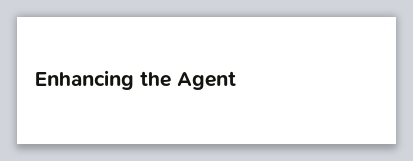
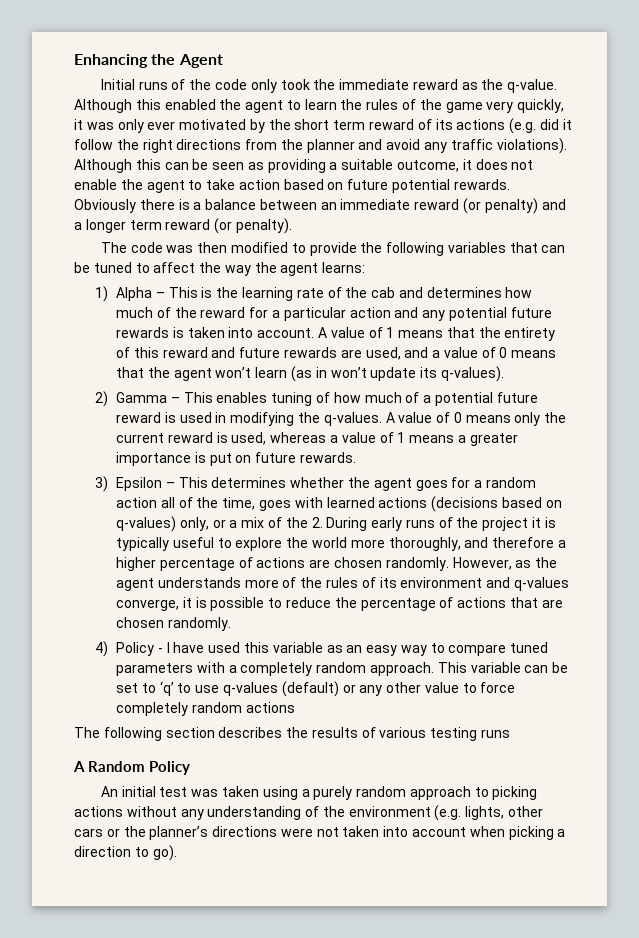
+ Initial runs of the code only took the immediate reward as the q-value. Although this enabled the agent to learn the rules of the game very quickly, it was only ever motivated by the short term reward of its actions (e.g. did it follow the right directions from the planner and avoid any traffic violations). Although this can be seen as providing a suitable outcome, it does not enable the agent to take action based on future potential rewards. Obviously there is a balance between an immediate reward (or penalty) and a longer term reward (or penalty).
+ The code was then modified to provide the following variables that can be tuned to affect the way the agent learns:
+ 1) Alpha – This is the learning rate of the cab and determines how much of the reward for a particular action and any potential future rewards is taken into account. A value of 1 means that the entirety of this reward and future rewards are used, and a value of 0 means that the agent won’t learn (as in won’t update its q-values).
+ 2) Gamma – This enables tuning of how much of a potential future reward is used in modifying the q-values. A value of 0 means only the current reward is used, whereas a value of 1 means a greater importance is put on future rewards.
+ 3) Epsilon – This determines whether the agent goes for a random action all of the time, goes with learned actions (decisions based on q-values) only, or a mix of the 2. During early runs of the project it is typically useful to explore the world more thoroughly, and therefore a higher percentage of actions are chosen randomly. However, as the agent understands more of the rules of its environment and q-values converge, it is possible to reduce the percentage of actions that are chosen randomly.
+ 4) Policy - I have used this variable as an easy way to compare tuned parameters with a completely random approach. This variable can be set to ‘q’ to use q-values (default) or any other value to force completely random actions
+ The following section describes the results of various testing runs
+ A Random Policy
+ An initial test was taken using a purely random approach to picking actions without any understanding of the environment (e.g. lights, other cars or the planner’s directions were not taken into account when picking a direction to go).

